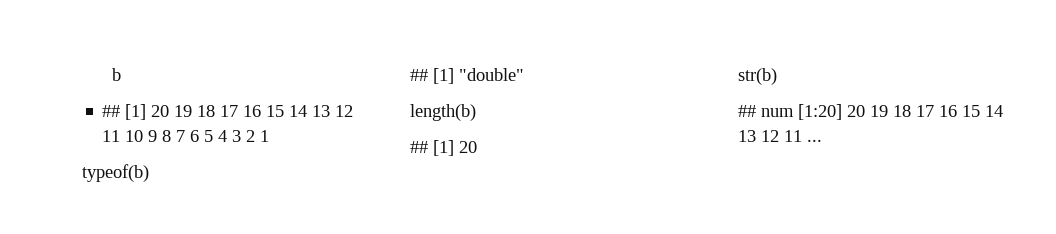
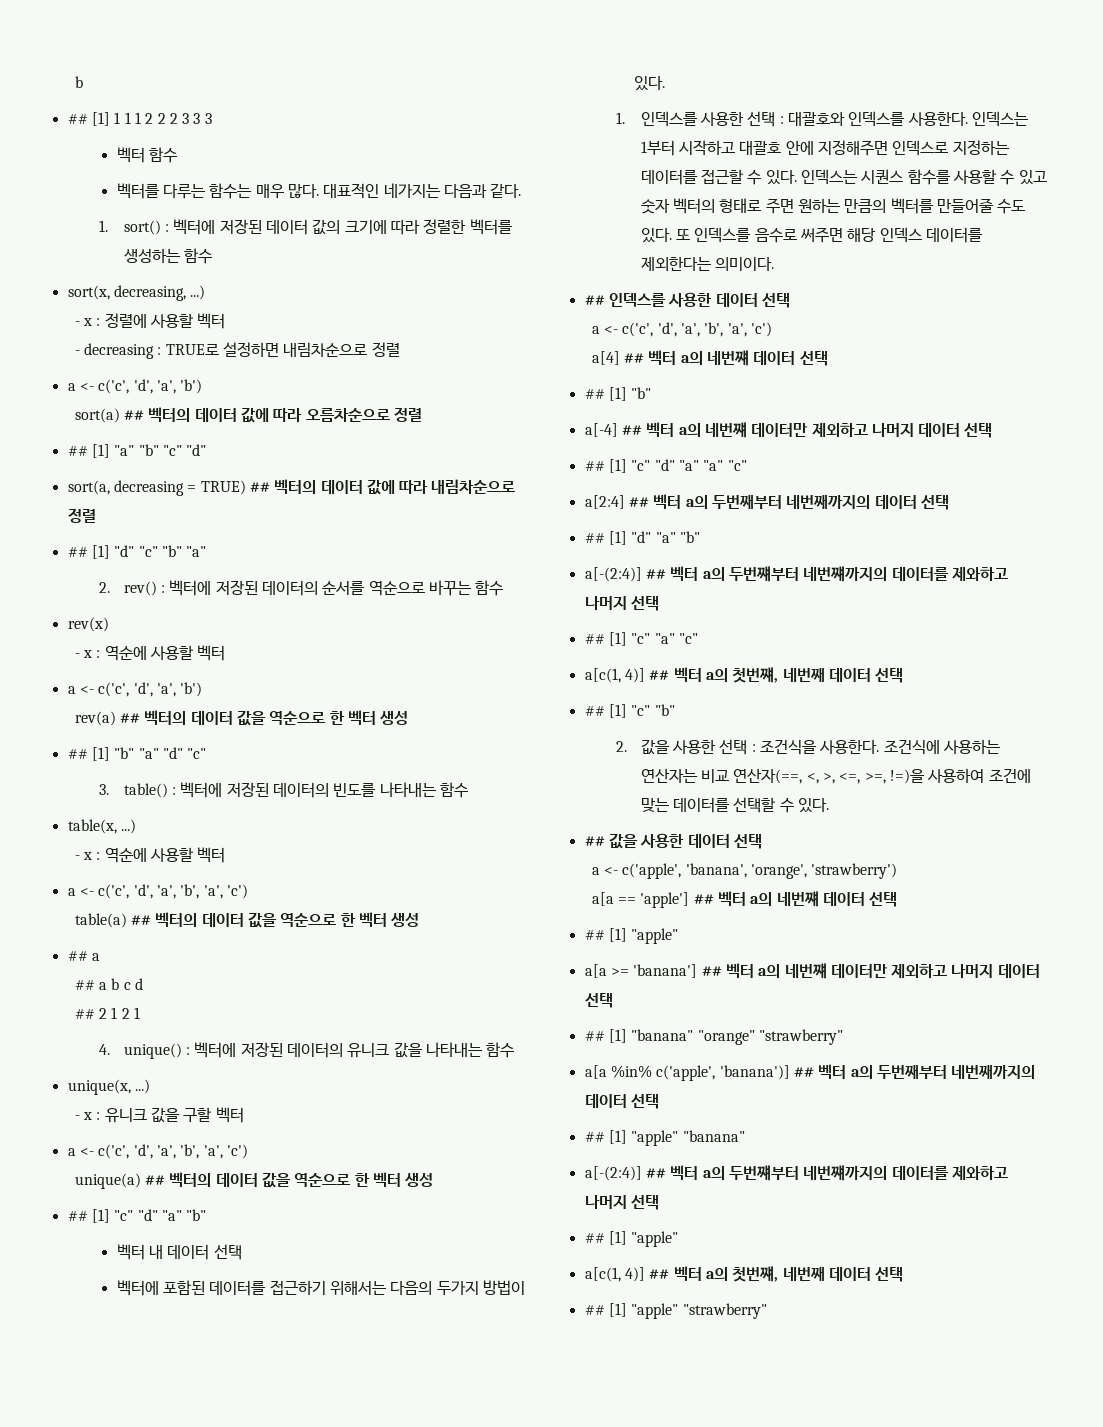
- ## [1] 20 19 18 17 16 15 14 13 12 11 10 9 8 7 6 5 4 3 2 1
- typeof(b)
- ## [1] "double"
- length(b)
- ## [1] 20
- str(b)
- ## num [1:20] 20 19 18 17 16 15 14 13 12 11 ...
+ ## [1] 1 1 1 2 2 2 3 3 3
+ 벡터 함수
+ 벡터를 다루는 함수는 매우 많다. 대표적인 네가지는 다음과 같다.
+ 1. sort() : 벡터에 저장된 데이터 값의 크기에 따라 정렬한 벡터를 생성하는 함수
+ sort(x, decreasing, ...)
+ - x : 정렬에 사용할 벡터
+ - decreasing : TRUE로 설정하면 내림차순으로 정렬
+ a <- c('c', 'd', 'a', 'b')
+ sort(a) ## 벡터의 데이터 값에 따라 오름차순으로 정렬
+ ## [1] "a" "b" "c" "d"
+ sort(a, decreasing = TRUE) ## 벡터의 데이터 값에 따라 내림차순으로 정렬
+ ## [1] "d" "c" "b" "a"
+ 2. rev() : 벡터에 저장된 데이터의 순서를 역순으로 바꾸는 함수
+ rev(x)
+ - x : 역순에 사용할 벡터
+ a <- c('c', 'd', 'a', 'b')
+ rev(a) ## 벡터의 데이터 값을 역순으로 한 벡터 생성
+ ## [1] "b" "a" "d" "c"
+ 3. table() : 벡터에 저장된 데이터의 빈도를 나타내는 함수
+ table(x, ...)
+ - x : 역순에 사용할 벡터
+ a <- c('c', 'd', 'a', 'b', 'a', 'c')
+ table(a) ## 벡터의 데이터 값을 역순으로 한 벡터 생성
+ ## a
+ ## a b c d
+ ## 2 1 2 1
+ 4. unique() : 벡터에 저장된 데이터의 유니크 값을 나타내는 함수
+ unique(x, ...)
+ - x : 유니크 값을 구할 벡터
+ a <- c('c', 'd', 'a', 'b', 'a', 'c')
+ unique(a) ## 벡터의 데이터 값을 역순으로 한 벡터 생성
+ ## [1] "c" "d" "a" "b"
+ 벡터 내 데이터 선택
+ 벡터에 포함된 데이터를 접근하기 위해서는 다음의 두가지 방법이 있다.
+ 1. 인덱스를 사용한 선택 : 대괄호와 인덱스를 사용한다. 인덱스는 1부터 시작하고 대괄호 안에 지정해주면 인덱스로 지정하는 데이터를 접근할 수 있다. 인덱스는 시퀀스 함수를 사용할 수 있고 숫자 벡터의 형태로 주면 원하는 만큼의 벡터를 만들어줄 수도 있다. 또 인덱스를 음수로 써주면 해당 인덱스 데이터를 제외한다는 의미이다.
+ ## 인덱스를 사용한 데이터 선택
+ a <- c('c', 'd', 'a', 'b', 'a', 'c')
+ a[4] ## 벡터 a의 네번쨰 데이터 선택
+ ## [1] "b"
+ a[-4] ## 벡터 a의 네번쨰 데이터만 제외하고 나머지 데이터 선택
+ ## [1] "c" "d" "a" "a" "c"
+ a[2:4] ## 벡터 a의 두번째부터 네번째까지의 데이터 선택
+ ## [1] "d" "a" "b"
+ a[-(2:4)] ## 벡터 a의 두번쨰부터 네번쨰까지의 데이터를 제와하고 나머지 선택
+ ## [1] "c" "a" "c"
+ a[c(1, 4)] ## 벡터 a의 첫번쨰, 네번째 데이터 선택
+ ## [1] "c" "b"
+ 2. 값을 사용한 선택 : 조건식을 사용한다. 조건식에 사용하는 연산자는 비교 연산자(==, <, >, <=, >=, !=)을 사용하여 조건에 맞는 데이터를 선택할 수 있다.
+ ## 값을 사용한 데이터 선택
+ a <- c('apple', 'banana', 'orange', 'strawberry')
+ a[a == 'apple'] ## 벡터 a의 네번쨰 데이터 선택
+ ## [1] "apple"
+ a[a >= 'banana'] ## 벡터 a의 네번쨰 데이터만 제외하고 나머지 데이터 선택
+ ## [1] "banana" "orange" "strawberry"
+ a[a %in% c('apple', 'banana')] ## 벡터 a의 두번째부터 네번째까지의 데이터 선택
+ ## [1] "apple" "banana"
+ a[-(2:4)] ## 벡터 a의 두번쨰부터 네번쨰까지의 데이터를 제와하고 나머지 선택
+ ## [1] "apple"
+ a[c(1, 4)] ## 벡터 a의 첫번쨰, 네번째 데이터 선택
+ ## [1] "apple" "strawberry"

